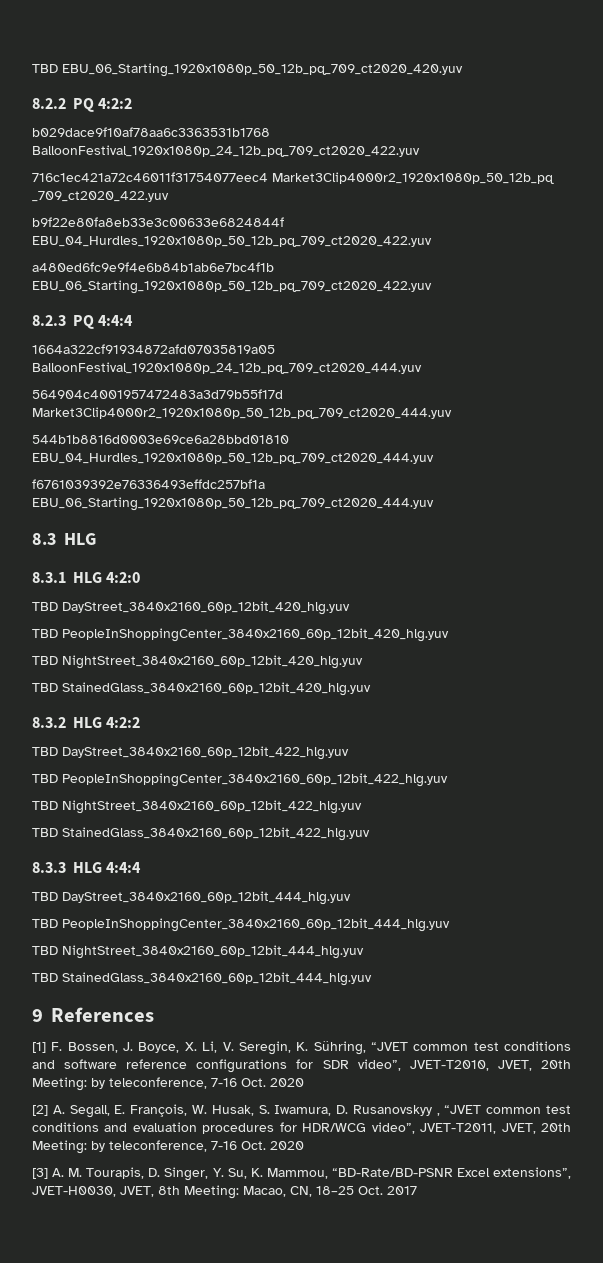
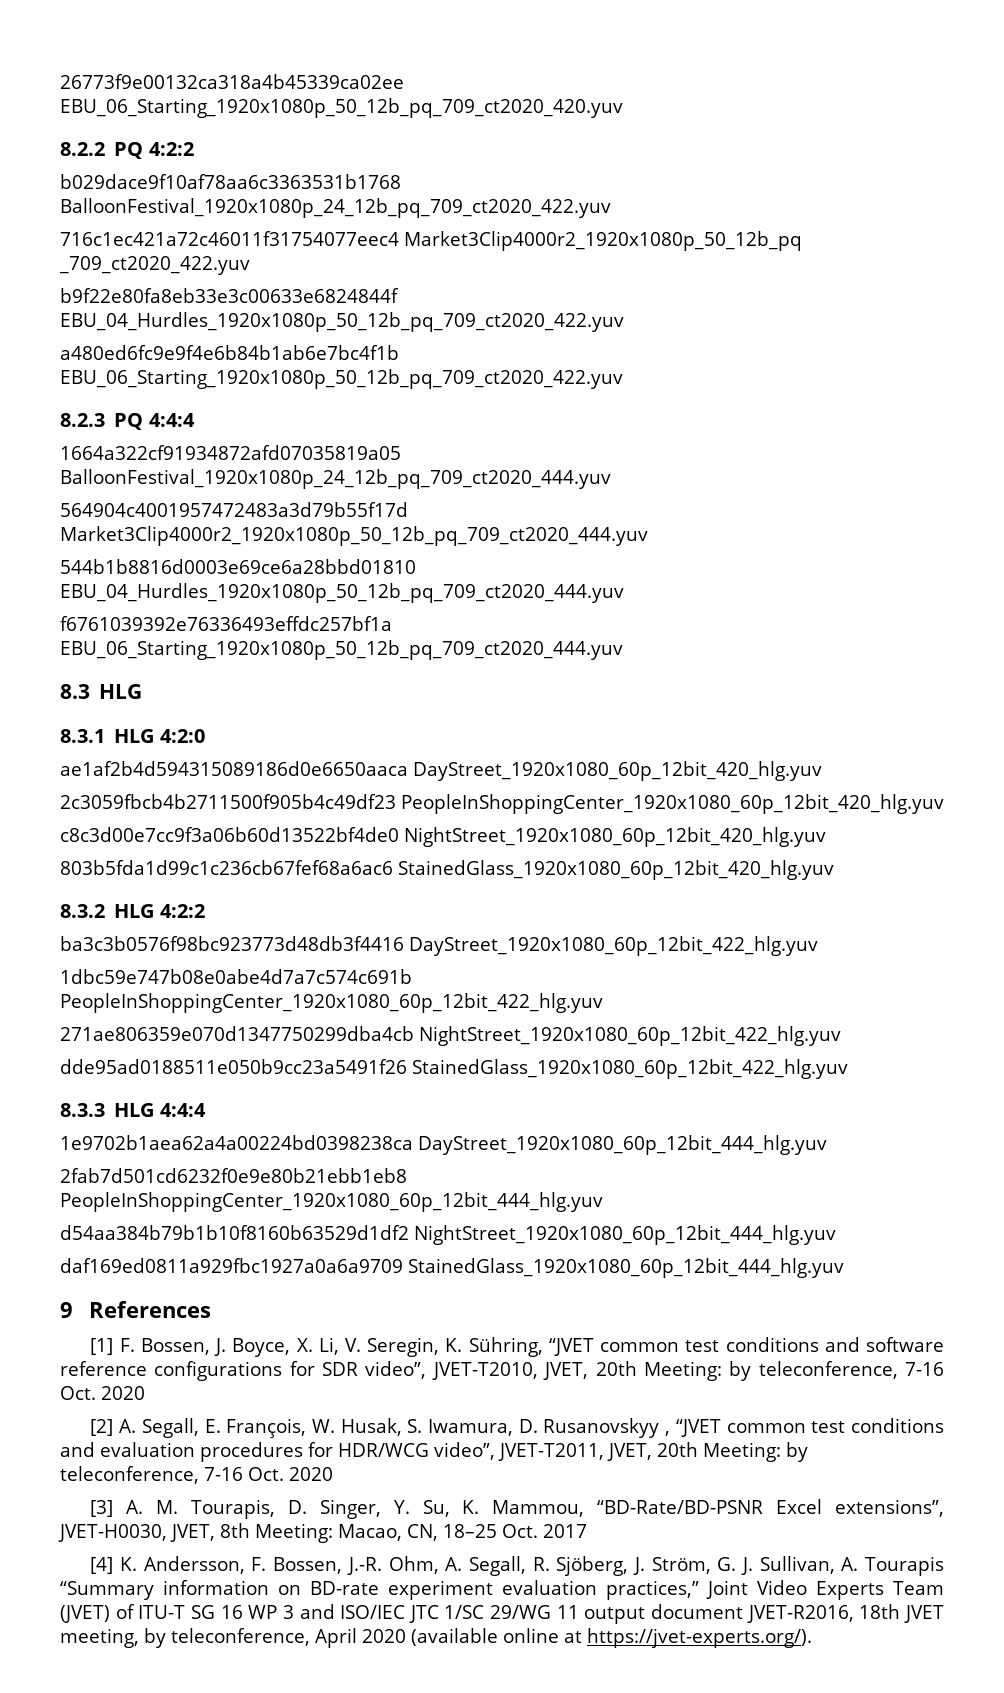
- TBD EBU_06_Starting_1920x1080p_50_12b_pq_709_ct2020_420.yuv
+ 26773f9e00132ca318a4b45339ca02ee EBU_06_Starting_1920x1080p_50_12b_pq_709_ct2020_420.yuv
- TBD DayStreet_3840x2160_60p_12bit_420_hlg.yuv
- TBD PeopleInShoppingCenter_3840x2160_60p_12bit_420_hlg.yuv
- TBD NightStreet_3840x2160_60p_12bit_420_hlg.yuv
- TBD StainedGlass_3840x2160_60p_12bit_420_hlg.yuv
+ ae1af2b4d594315089186d0e6650aaca DayStreet_1920x1080_60p_12bit_420_hlg.yuv
+ 2c3059fbcb4b2711500f905b4c49df23 PeopleInShoppingCenter_1920x1080_60p_12bit_420_hlg.yuv
+ c8c3d00e7cc9f3a06b60d13522bf4de0 NightStreet_1920x1080_60p_12bit_420_hlg.yuv
+ 803b5fda1d99c1c236cb67fef68a6ac6 StainedGlass_1920x1080_60p_12bit_420_hlg.yuv
  8.3.2 HLG 4:2:2
- TBD DayStreet_3840x2160_60p_12bit_422_hlg.yuv
- TBD PeopleInShoppingCenter_3840x2160_60p_12bit_422_hlg.yuv
- TBD NightStreet_3840x2160_60p_12bit_422_hlg.yuv
- TBD StainedGlass_3840x2160_60p_12bit_422_hlg.yuv
+ ba3c3b0576f98bc923773d48db3f4416 DayStreet_1920x1080_60p_12bit_422_hlg.yuv
+ 1dbc59e747b08e0abe4d7a7c574c691b PeopleInShoppingCenter_1920x1080_60p_12bit_422_hlg.yuv
+ 271ae806359e070d1347750299dba4cb NightStreet_1920x1080_60p_12bit_422_hlg.yuv
+ dde95ad0188511e050b9cc23a5491f26 StainedGlass_1920x1080_60p_12bit_422_hlg.yuv
  8.3.3 HLG 4:4:4
- TBD DayStreet_3840x2160_60p_12bit_444_hlg.yuv
- TBD PeopleInShoppingCenter_3840x2160_60p_12bit_444_hlg.yuv
- TBD NightStreet_3840x2160_60p_12bit_444_hlg.yuv
- TBD StainedGlass_3840x2160_60p_12bit_444_hlg.yuv
+ 1e9702b1aea62a4a00224bd0398238ca DayStreet_1920x1080_60p_12bit_444_hlg.yuv
+ 2fab7d501cd6232f0e9e80b21ebb1eb8 PeopleInShoppingCenter_1920x1080_60p_12bit_444_hlg.yuv
+ d54aa384b79b1b10f8160b63529d1df2 NightStreet_1920x1080_60p_12bit_444_hlg.yuv
+ daf169ed0811a929fbc1927a0a6a9709 StainedGlass_1920x1080_60p_12bit_444_hlg.yuv
+ [4] K. Andersson, F. Bossen, J.-R. Ohm, A. Segall, R. Sjöberg, J. Ström, G. J. Sullivan, A. Tourapis “Summary information on BD-rate experiment evaluation practices,” Joint Video Experts Team (JVET) of ITU-T SG 16 WP 3 and ISO/IEC JTC 1/SC 29/WG 11 output document JVET-R2016, 18th JVET meeting, by teleconference, April 2020 (available online at https://jvet-experts.org/).

